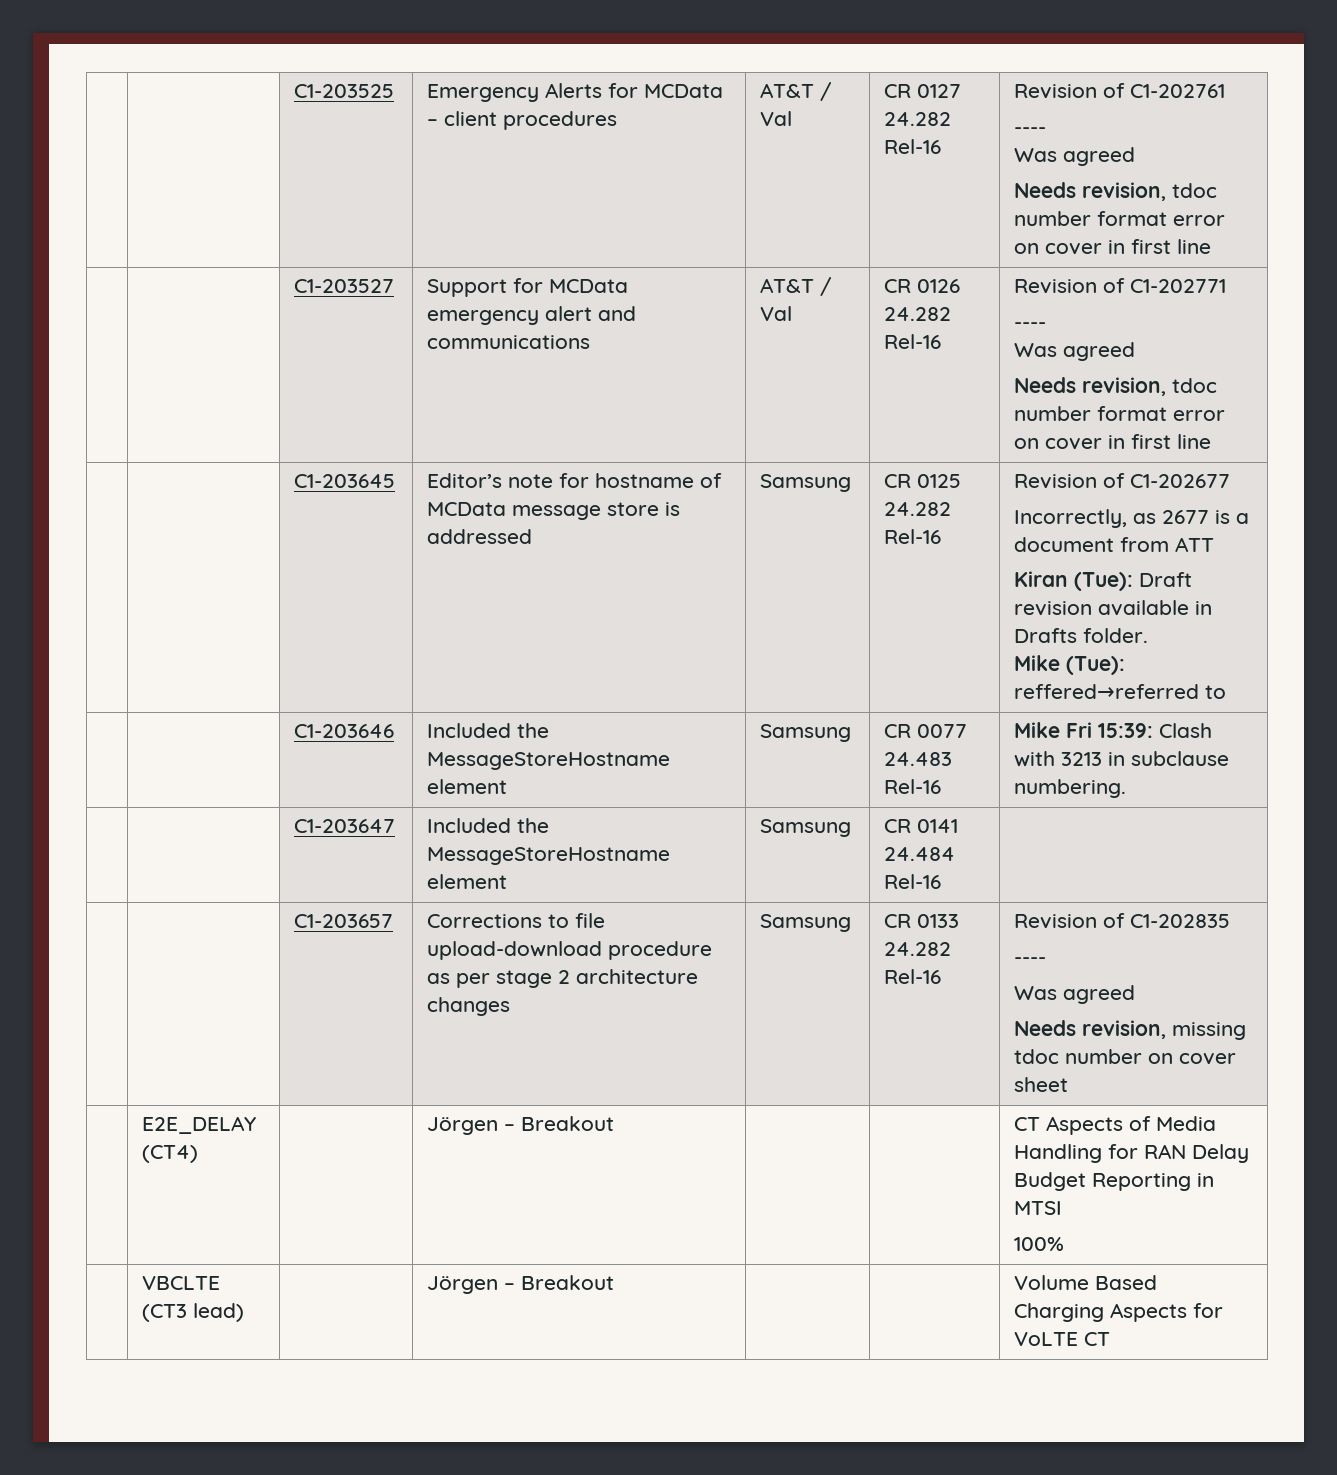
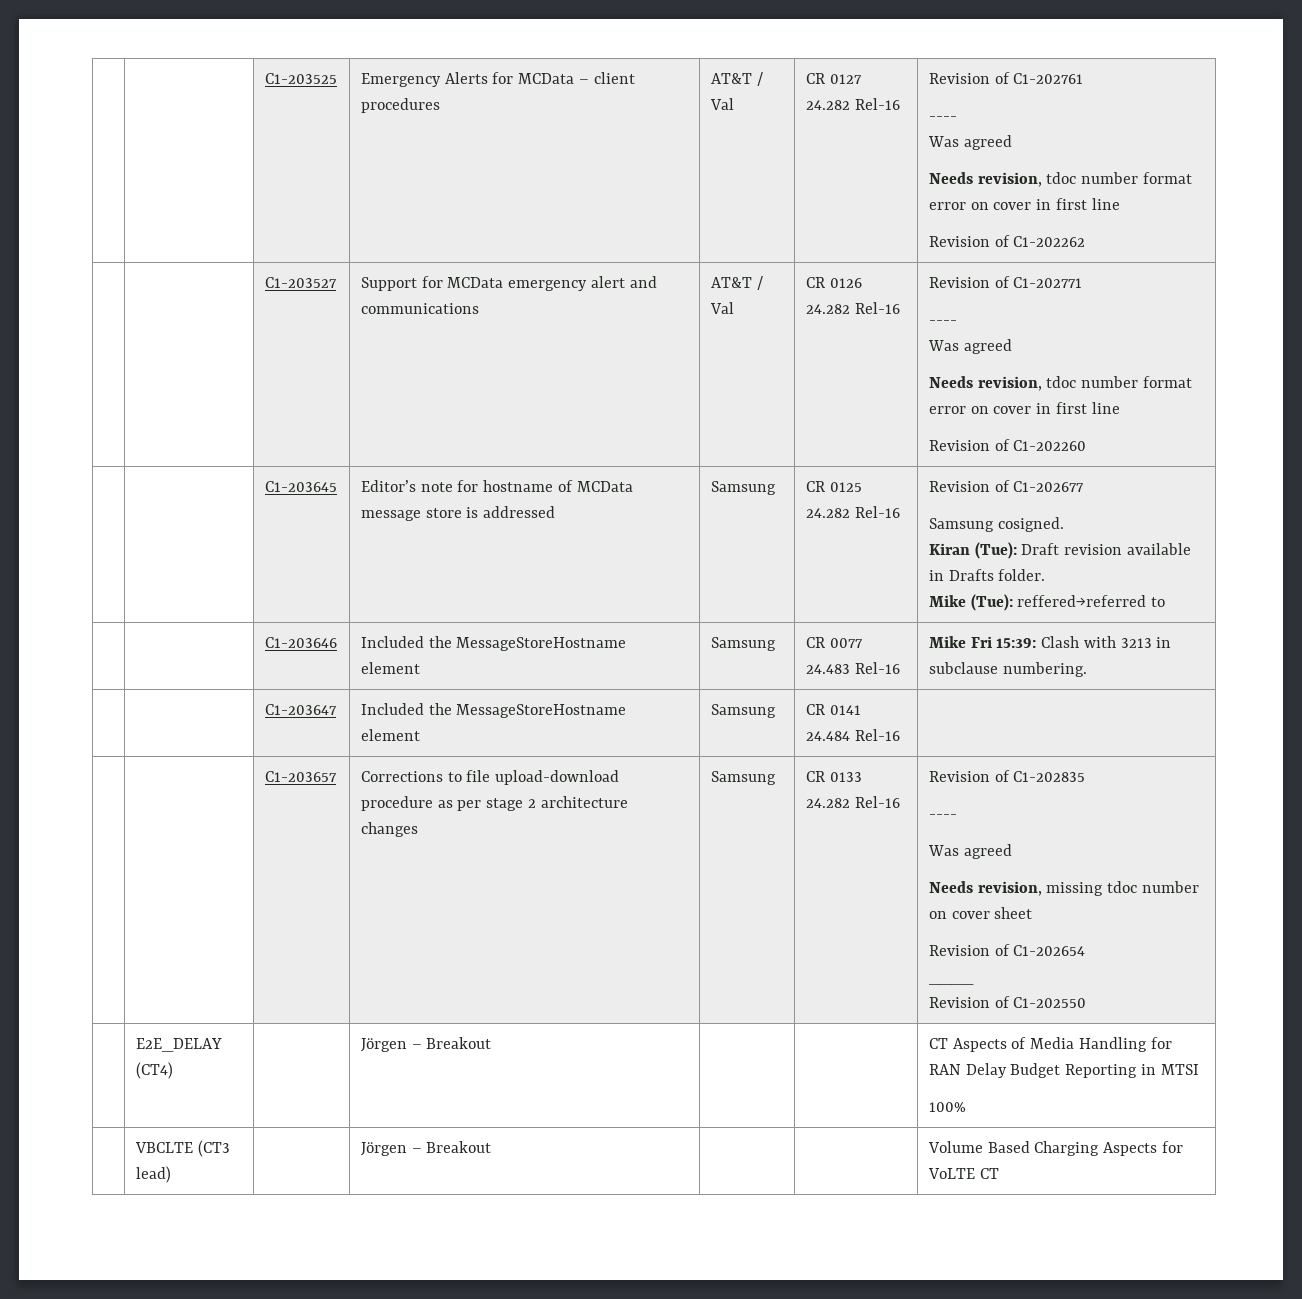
  | | C1-203525 | Emergency Alerts for MCData – client procedures | AT&T / Val | CR 0127 24.282 Rel-16 | Revision of C1-202761
  ----
  Was agreed
  Needs revision, tdoc number format error on cover in first line
+ Revision of C1-202262
  | | C1-203527 | Support for MCData emergency alert and communications | AT&T / Val | CR 0126 24.282 Rel-16 | Revision of C1-202771
  ----
  Was agreed
  Needs revision, tdoc number format error on cover in first line
+ Revision of C1-202260
  | | C1-203645 | Editor’s note for hostname of MCData message store is addressed | Samsung | CR 0125 24.282 Rel-16 | Revision of C1-202677
- Incorrectly, as 2677 is a document from ATT
+ Samsung cosigned.
  | | C1-203657 | Corrections to file upload-download procedure as per stage 2 architecture changes | Samsung | CR 0133 24.282 Rel-16 | Revision of C1-202835
  ----
  Was agreed
  Needs revision, missing tdoc number on cover sheet
+ Revision of C1-202654
+ ____
+ Revision of C1-202550

